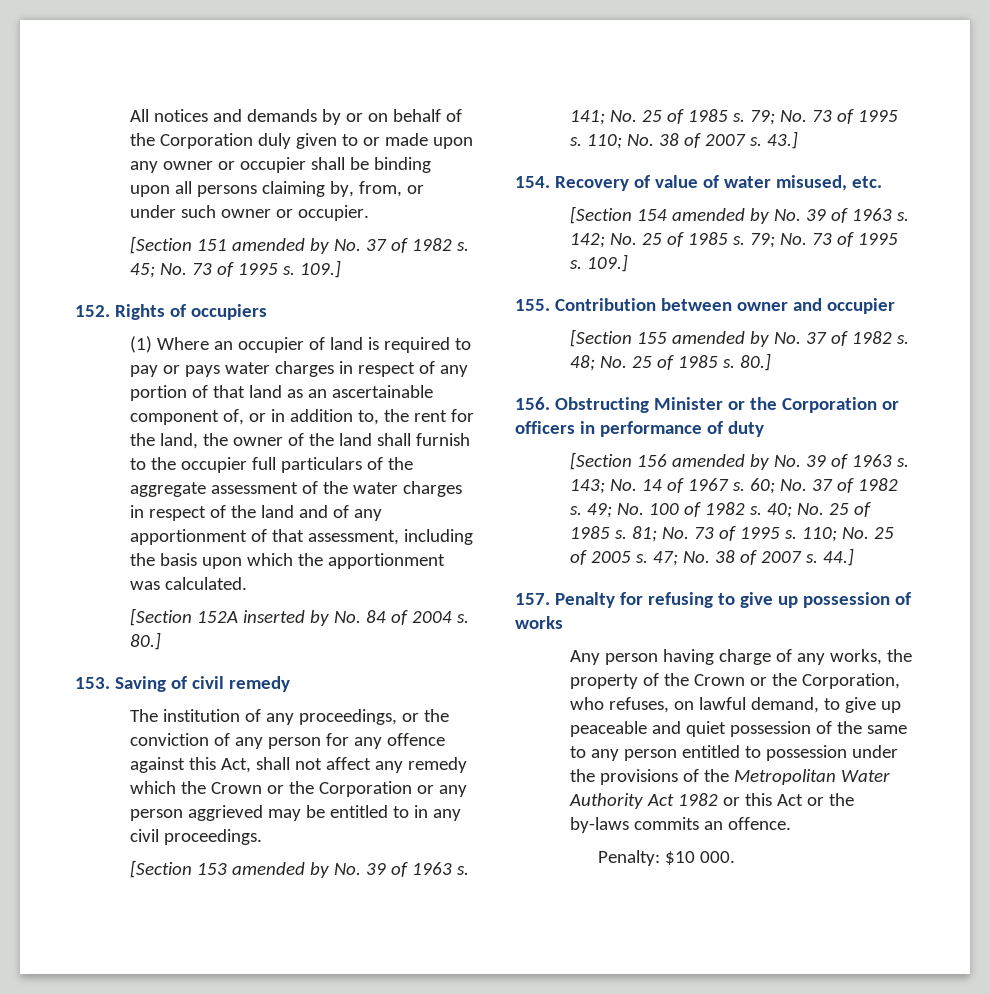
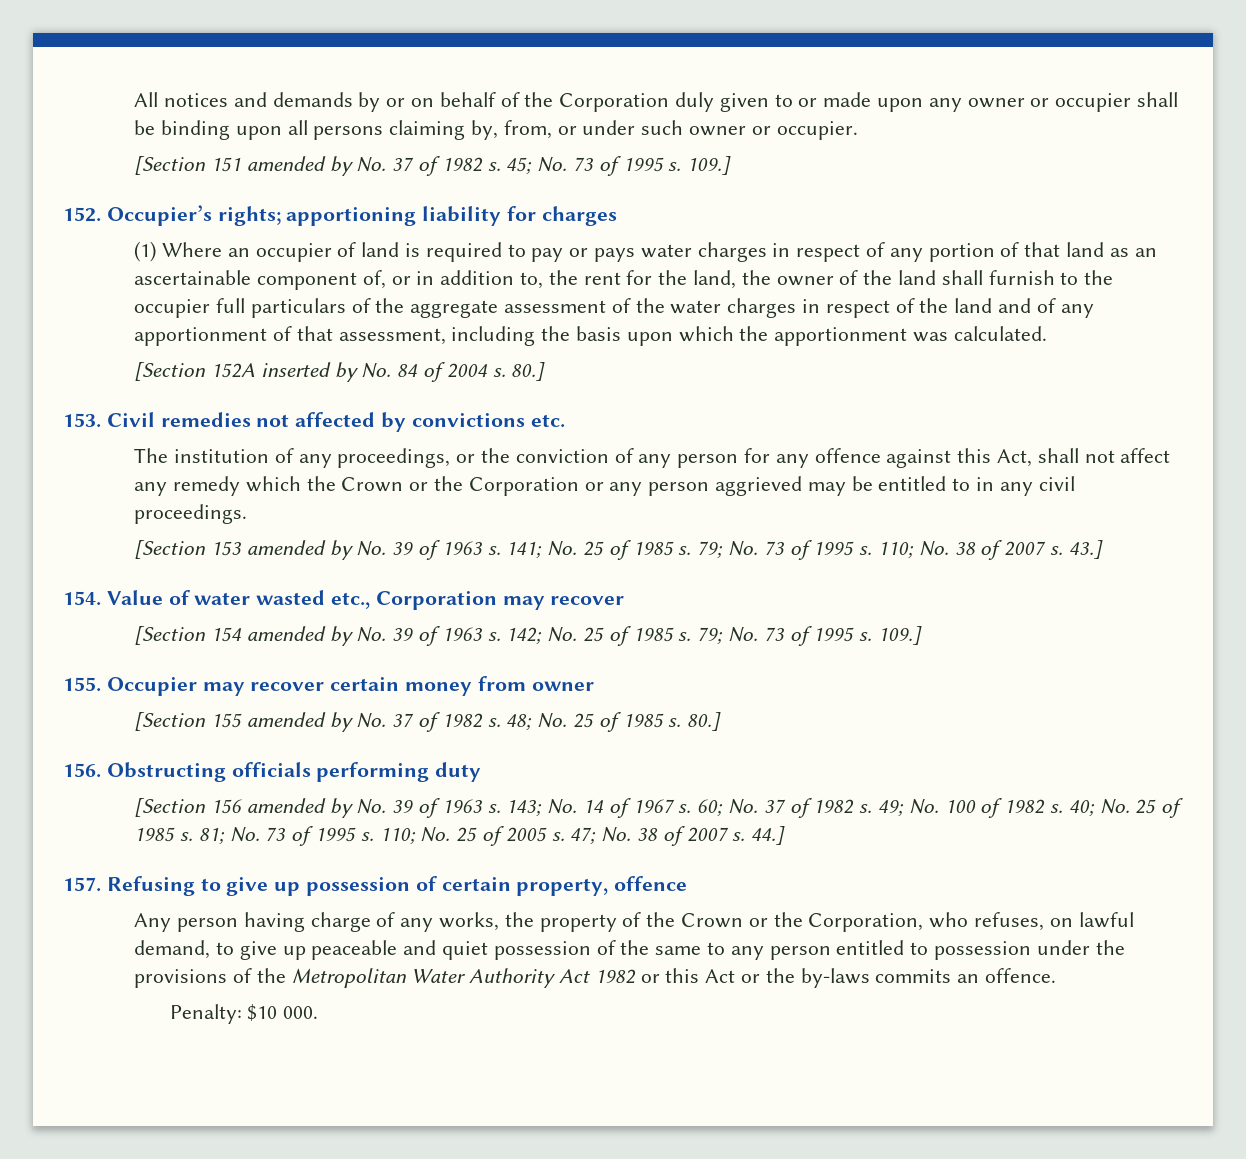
- 152. Rights of occupiers
+ 152. Occupier’s rights; apportioning liability for charges
- 153. Saving of civil remedy
+ 153. Civil remedies not affected by convictions etc.
- 154. Recovery of value of water misused, etc.
+ 154. Value of water wasted etc., Corporation may recover
- 155. Contribution between owner and occupier
+ 155. Occupier may recover certain money from owner
- 156. Obstructing Minister or the Corporation or officers in performance of duty
+ 156. Obstructing officials performing duty
- 157. Penalty for refusing to give up possession of works
+ 157. Refusing to give up possession of certain property, offence

